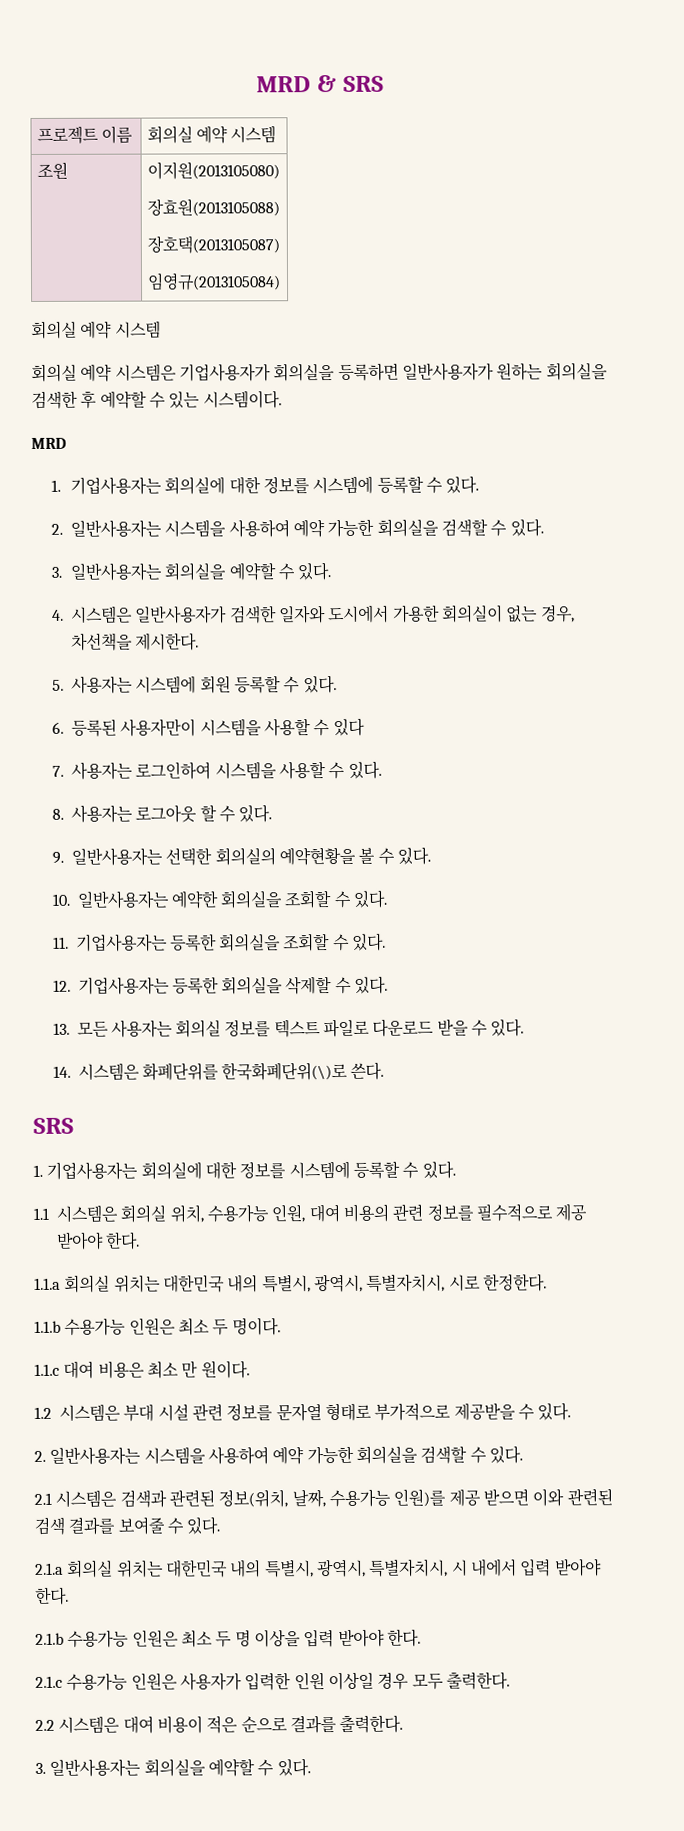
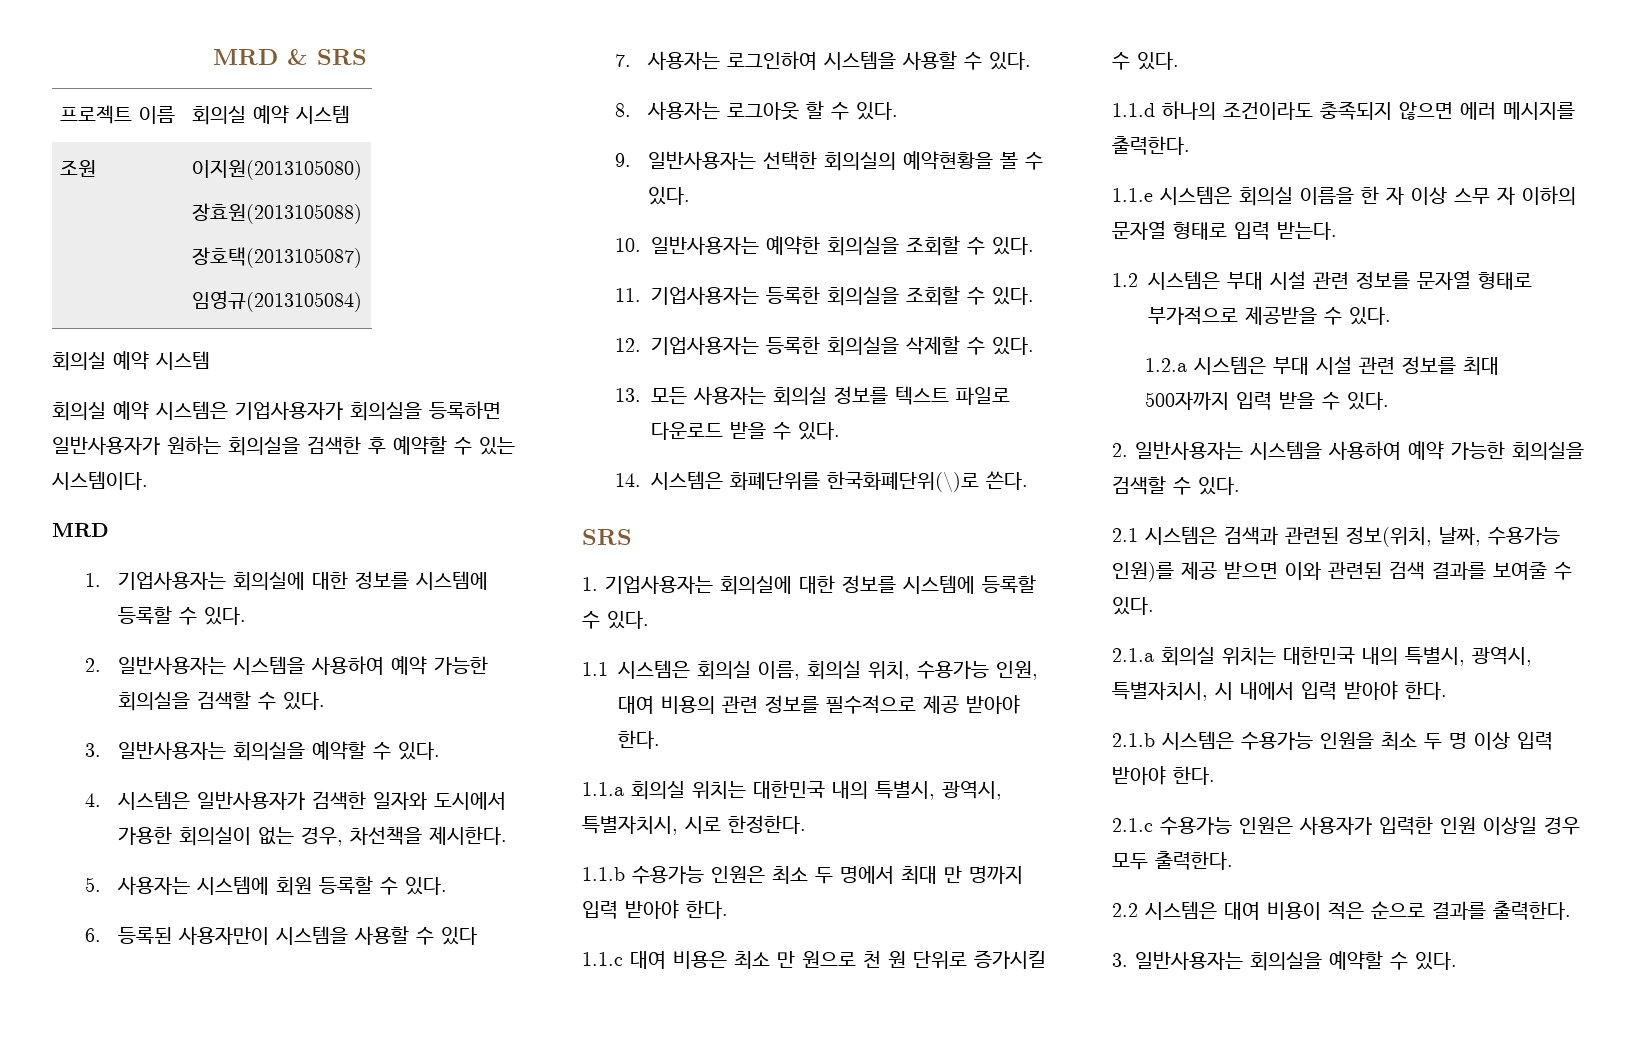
- 1.1 시스템은 회의실 위치, 수용가능 인원, 대여 비용의 관련 정보를 필수적으로 제공 받아야 한다.
+ 1.1 시스템은 회의실 이름, 회의실 위치, 수용가능 인원, 대여 비용의 관련 정보를 필수적으로 제공 받아야 한다.
- 1.1.b 수용가능 인원은 최소 두 명이다.
+ 1.1.b 수용가능 인원은 최소 두 명에서 최대 만 명까지 입력 받아야 한다.
- 1.1.c 대여 비용은 최소 만 원이다.
+ 1.1.c 대여 비용은 최소 만 원으로 천 원 단위로 증가시킬 수 있다.
+ 1.1.d 하나의 조건이라도 충족되지 않으면 에러 메시지를 출력한다.
+ 1.1.e 시스템은 회의실 이름을 한 자 이상 스무 자 이하의 문자열 형태로 입력 받는다.
+ 1.2.a 시스템은 부대 시설 관련 정보를 최대 500자까지 입력 받을 수 있다.
- 2.1.b 수용가능 인원은 최소 두 명 이상을 입력 받아야 한다.
+ 2.1.b 시스템은 수용가능 인원을 최소 두 명 이상 입력 받아야 한다.

